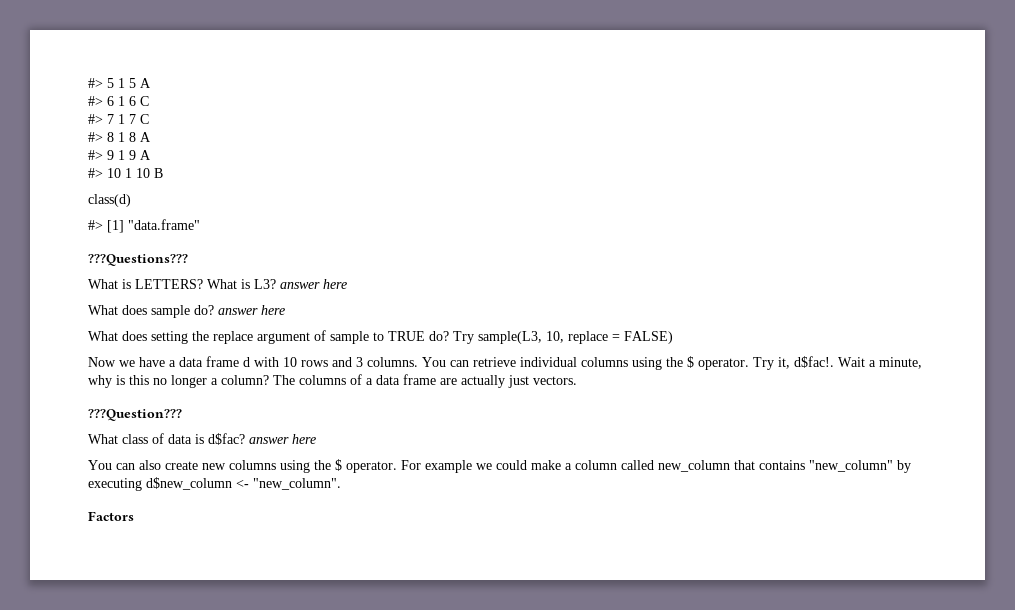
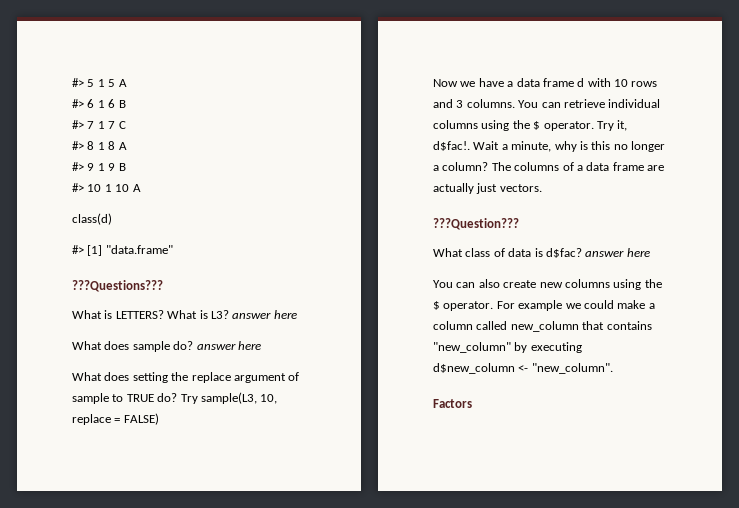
- #> 6 1 6 C
+ #> 6 1 6 B
- #> 9 1 9 A
+ #> 9 1 9 B
- #> 10 1 10 B
+ #> 10 1 10 A

